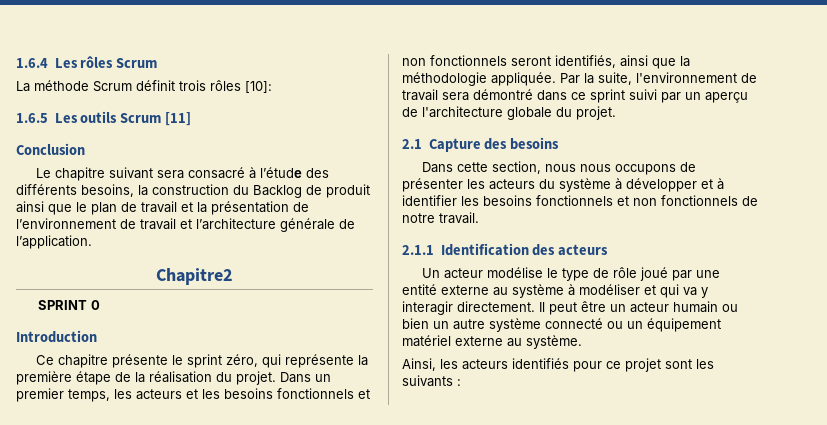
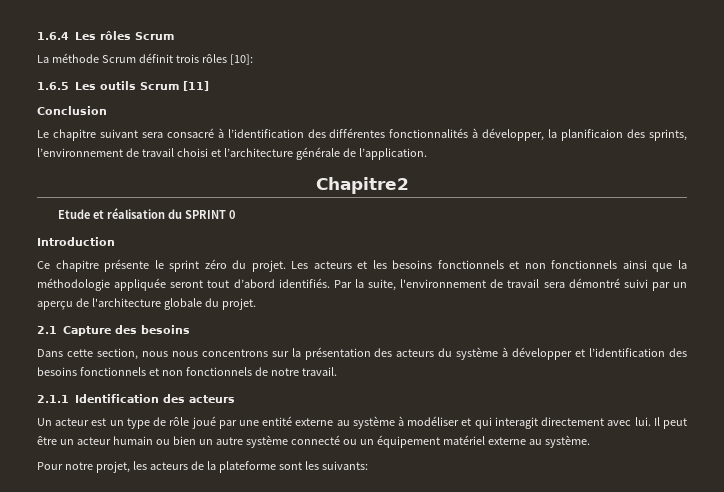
- Le chapitre suivant sera consacré à l’étude des différents besoins, la construction du Backlog de produit ainsi que le plan de travail et la présentation de l’environnement de travail et l’architecture générale de l’application.
+ Le chapitre suivant sera consacré à l’identification des différentes fonctionnalités à développer, la planificaion des sprints, l’environnement de travail choisi et l’architecture générale de l’application.
- SPRINT 0
+ Etude et réalisation du SPRINT 0
- Ce chapitre présente le sprint zéro, qui représente la première étape de la réalisation du projet. Dans un premier temps, les acteurs et les besoins fonctionnels et non fonctionnels seront identifiés, ainsi que la méthodologie appliquée.
+ Ce chapitre présente le sprint zéro du projet. Les acteurs et les besoins fonctionnels et non fonctionnels ainsi que la méthodologie appliquée seront tout d’abord identifiés.
- Par la suite, l'environnement de travail sera démontré dans ce sprint suivi par un aperçu de l'architecture globale du projet.
+ Par la suite, l'environnement de travail sera démontré suivi par un aperçu de l'architecture globale du projet.
- Dans cette section, nous nous occupons de présenter les acteurs du système à développer et à identifier les besoins fonctionnels et non fonctionnels de notre travail.
+ Dans cette section, nous nous concentrons sur la présentation des acteurs du système à développer et l’identification des besoins fonctionnels et non fonctionnels de notre travail.
- Un acteur modélise le type de rôle joué par une entité externe au système à modéliser et qui va y interagir directement.
+ Un acteur est un type de rôle joué par une entité externe au système à modéliser et qui interagit directement avec lui.
- Ainsi, les acteurs identifiés pour ce projet sont les suivants :
+ Pour notre projet, les acteurs de la plateforme sont les suivants:

